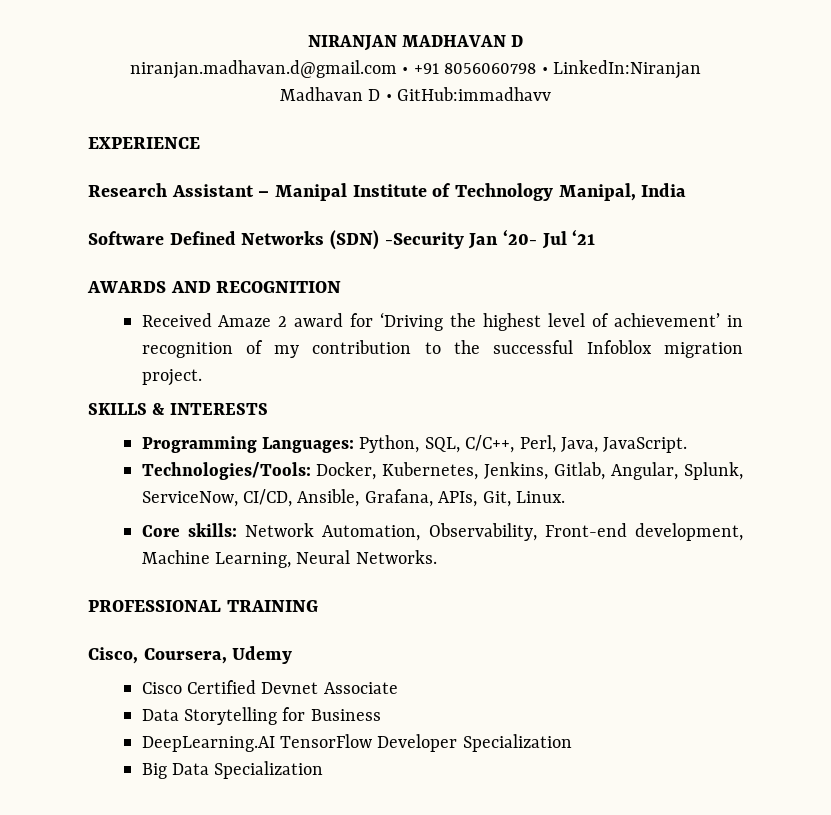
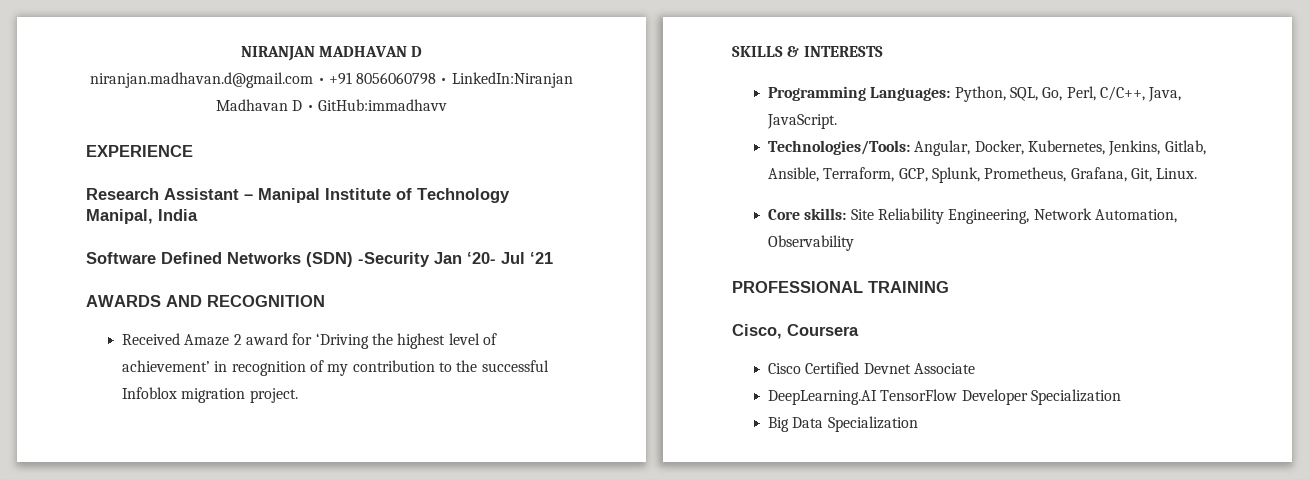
- Programming Languages: Python, SQL, C/C++, Perl, Java, JavaScript.
+ Programming Languages: Python, SQL, Go, Perl, C/C++, Java, JavaScript.
- Technologies/Tools: Docker, Kubernetes, Jenkins, Gitlab, Angular, Splunk, ServiceNow, CI/CD, Ansible, Grafana, APIs, Git, Linux.
- Core skills: Network Automation, Observability, Front-end development, Machine Learning, Neural Networks.
+ Technologies/Tools: Angular, Docker, Kubernetes, Jenkins, Gitlab, Ansible, Terraform, GCP, Splunk, Prometheus, Grafana, Git, Linux.
+ Core skills: Site Reliability Engineering, Network Automation, Observability
- Cisco, Coursera, Udemy
+ Cisco, Coursera
- Data Storytelling for Business

